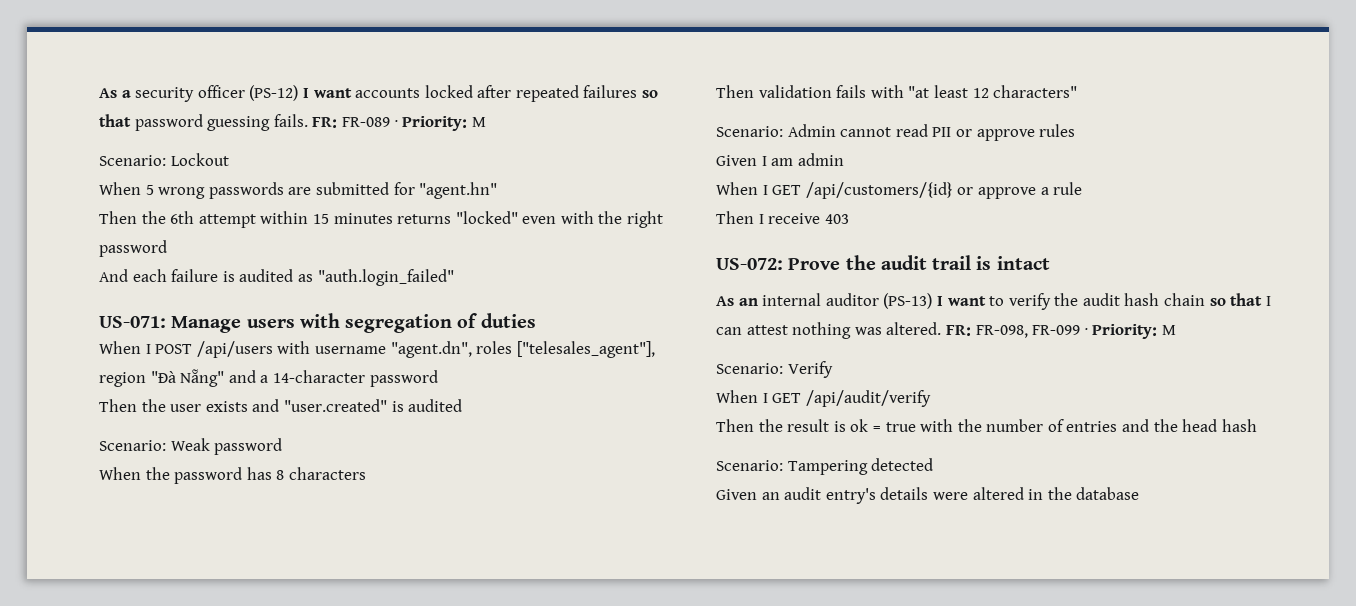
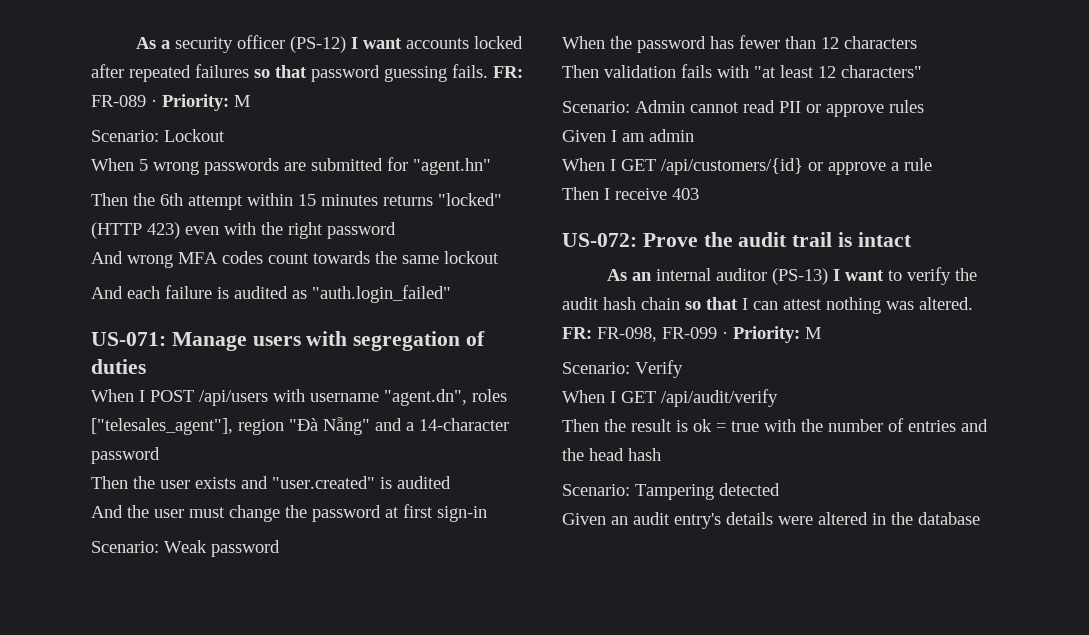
- Then the 6th attempt within 15 minutes returns "locked" even with the right password
+ Then the 6th attempt within 15 minutes returns "locked" (HTTP 423) even with the right password
+ And wrong MFA codes count towards the same lockout
+ And the user must change the password at first sign-in
- When the password has 8 characters
+ When the password has fewer than 12 characters

